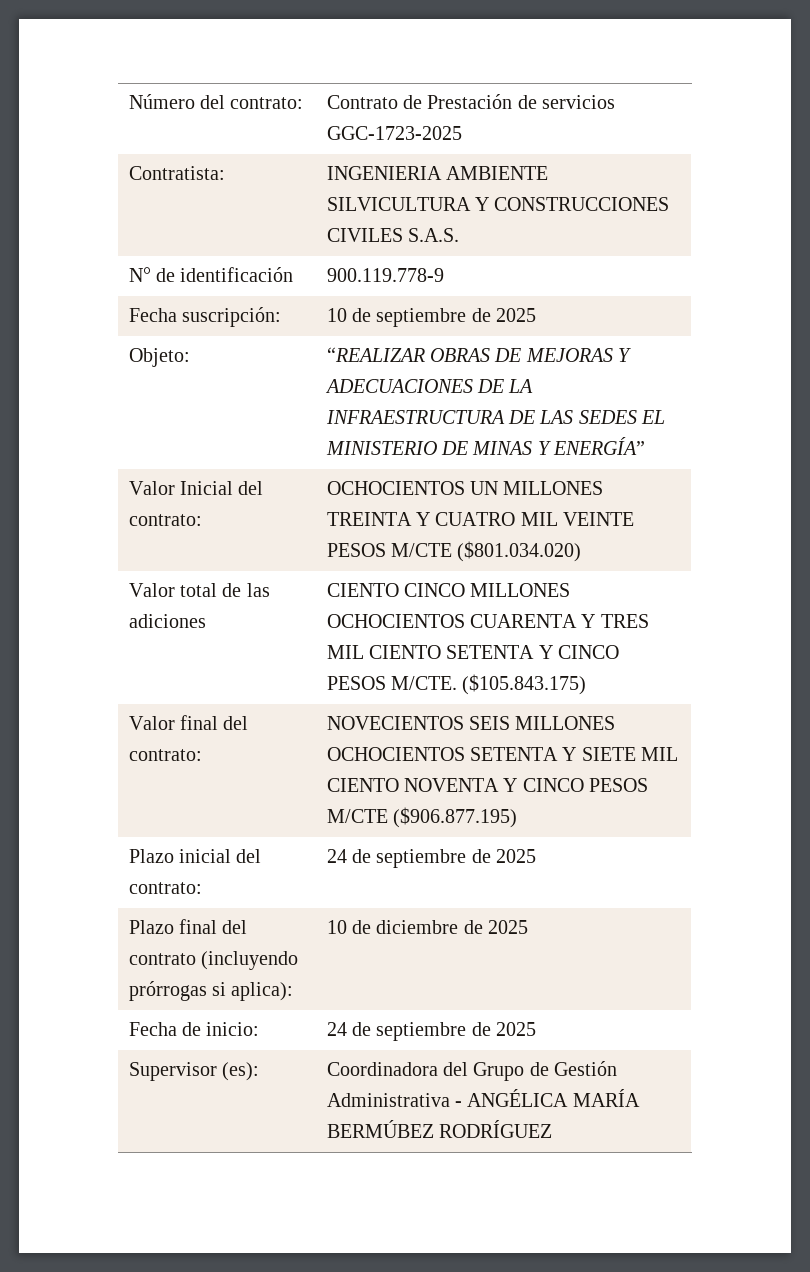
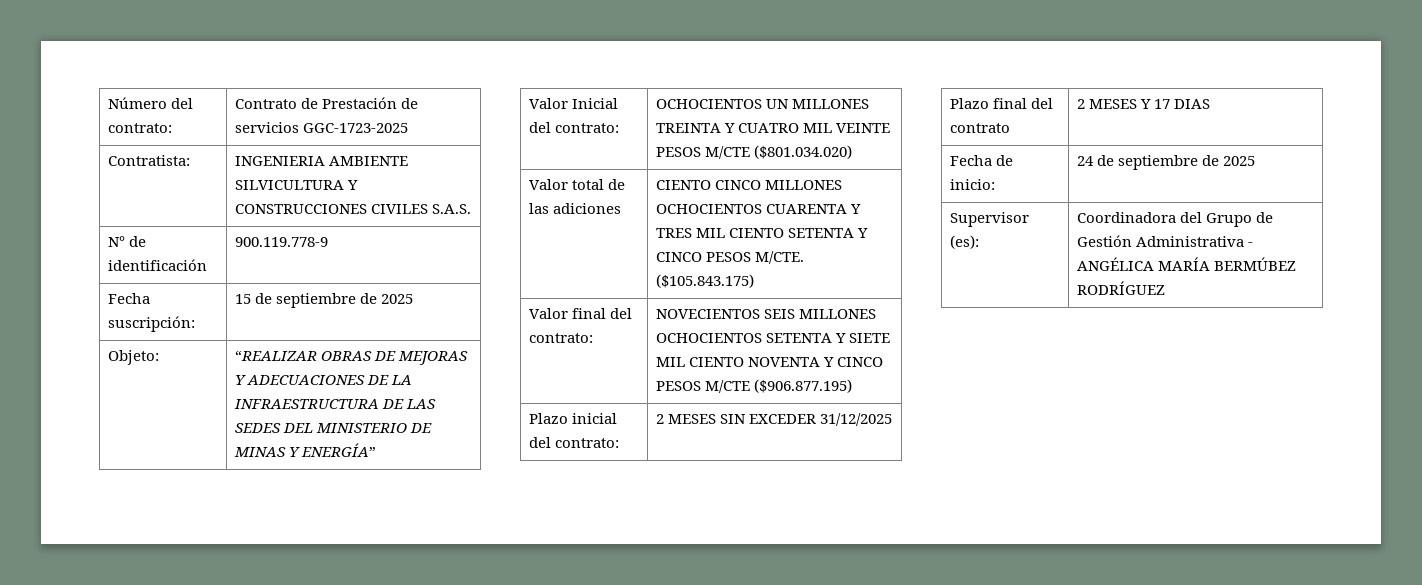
- Fecha suscripción: | 10 de septiembre de 2025
+ Fecha suscripción: | 15 de septiembre de 2025
- Objeto: | “REALIZAR OBRAS DE MEJORAS Y ADECUACIONES DE LA INFRAESTRUCTURA DE LAS SEDES EL MINISTERIO DE MINAS Y ENERGÍA”
+ Objeto: | “REALIZAR OBRAS DE MEJORAS Y ADECUACIONES DE LA INFRAESTRUCTURA DE LAS SEDES DEL MINISTERIO DE MINAS Y ENERGÍA”
- Plazo inicial del contrato: | 24 de septiembre de 2025
+ Plazo inicial del contrato: | 2 MESES SIN EXCEDER 31/12/2025
- Plazo final del contrato (incluyendo prórrogas si aplica): | 10 de diciembre de 2025
+ Plazo final del contrato | 2 MESES Y 17 DIAS

